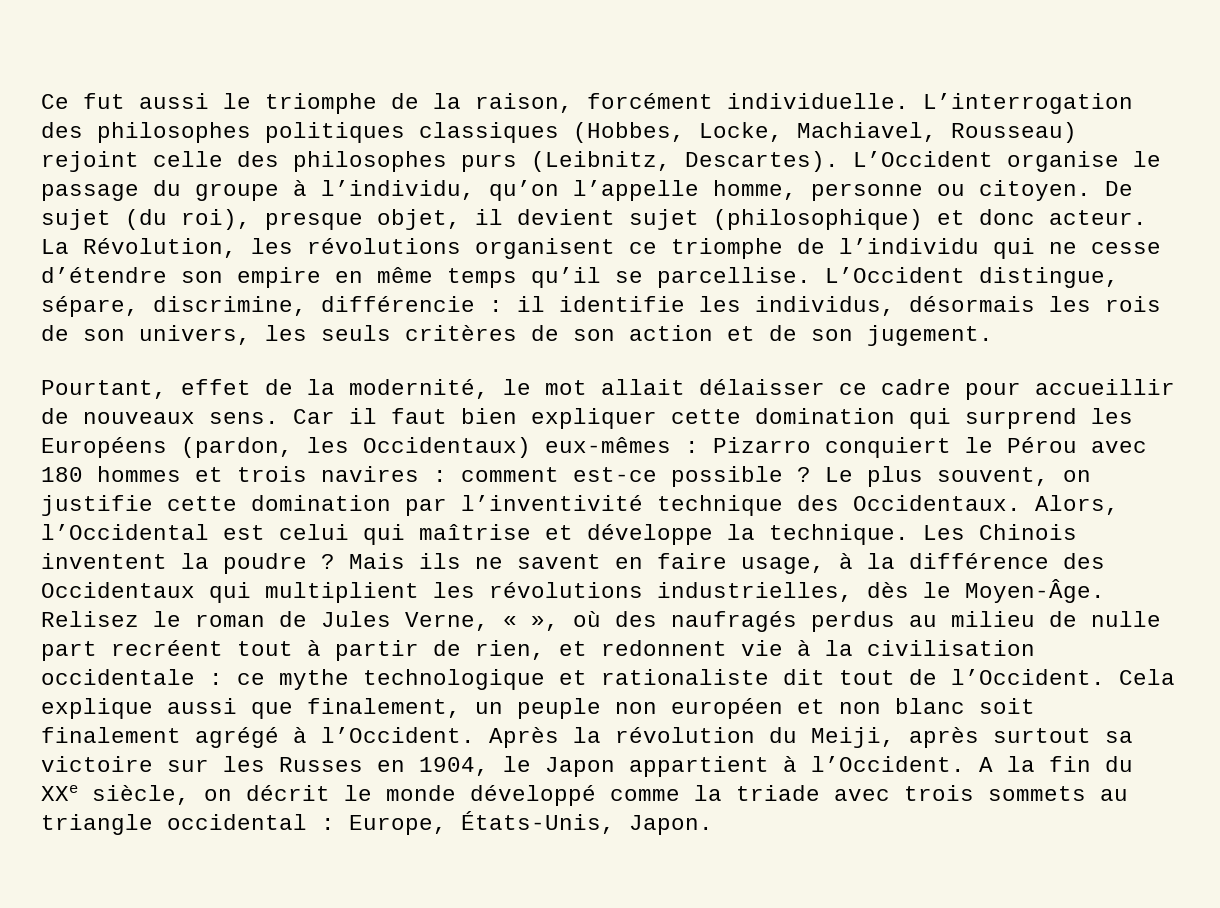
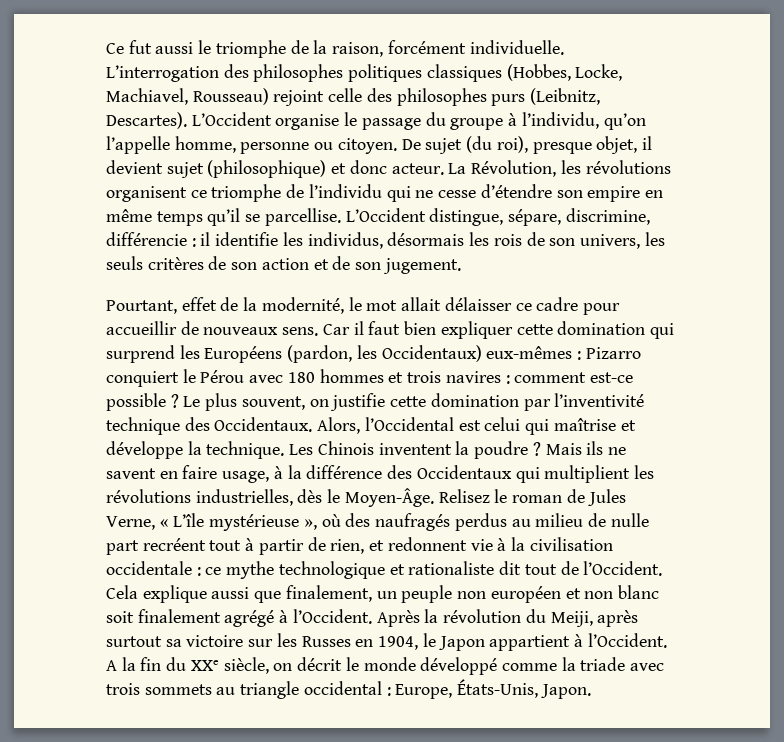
- Relisez le roman de Jules Verne, « », où des naufragés perdus au milieu de nulle part recréent tout à partir de rien, et redonnent vie à la civilisation occidentale : ce mythe technologique et rationaliste dit tout de l’Occident.
+ Relisez le roman de Jules Verne, « L’île mystérieuse », où des naufragés perdus au milieu de nulle part recréent tout à partir de rien, et redonnent vie à la civilisation occidentale : ce mythe technologique et rationaliste dit tout de l’Occident.

